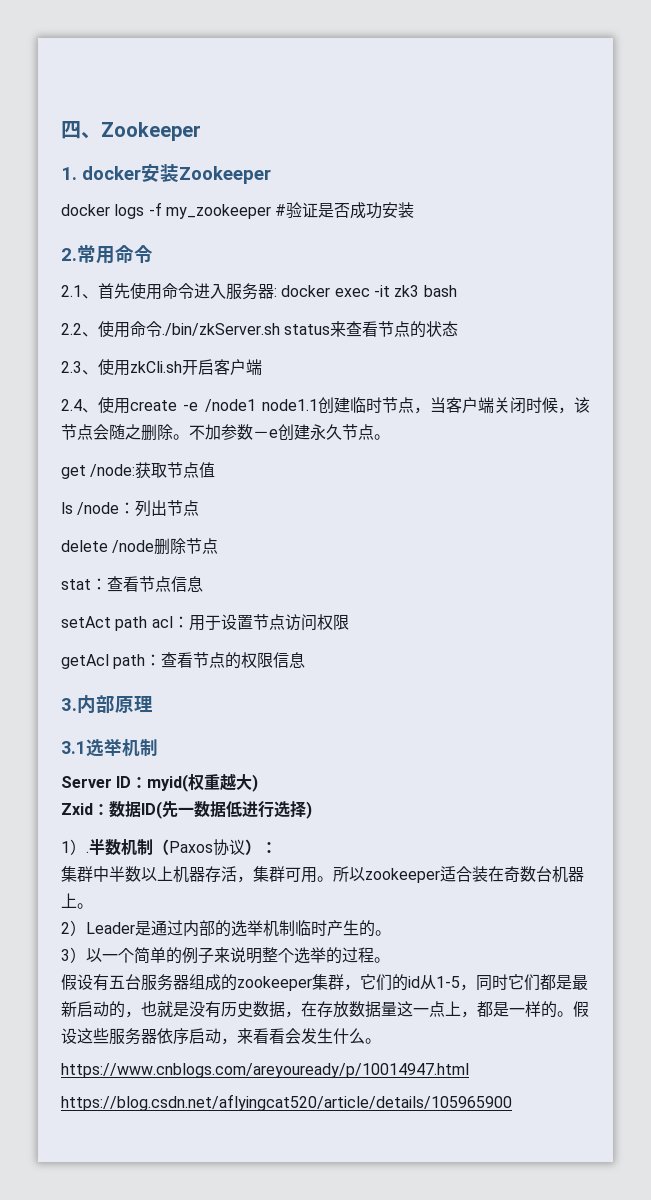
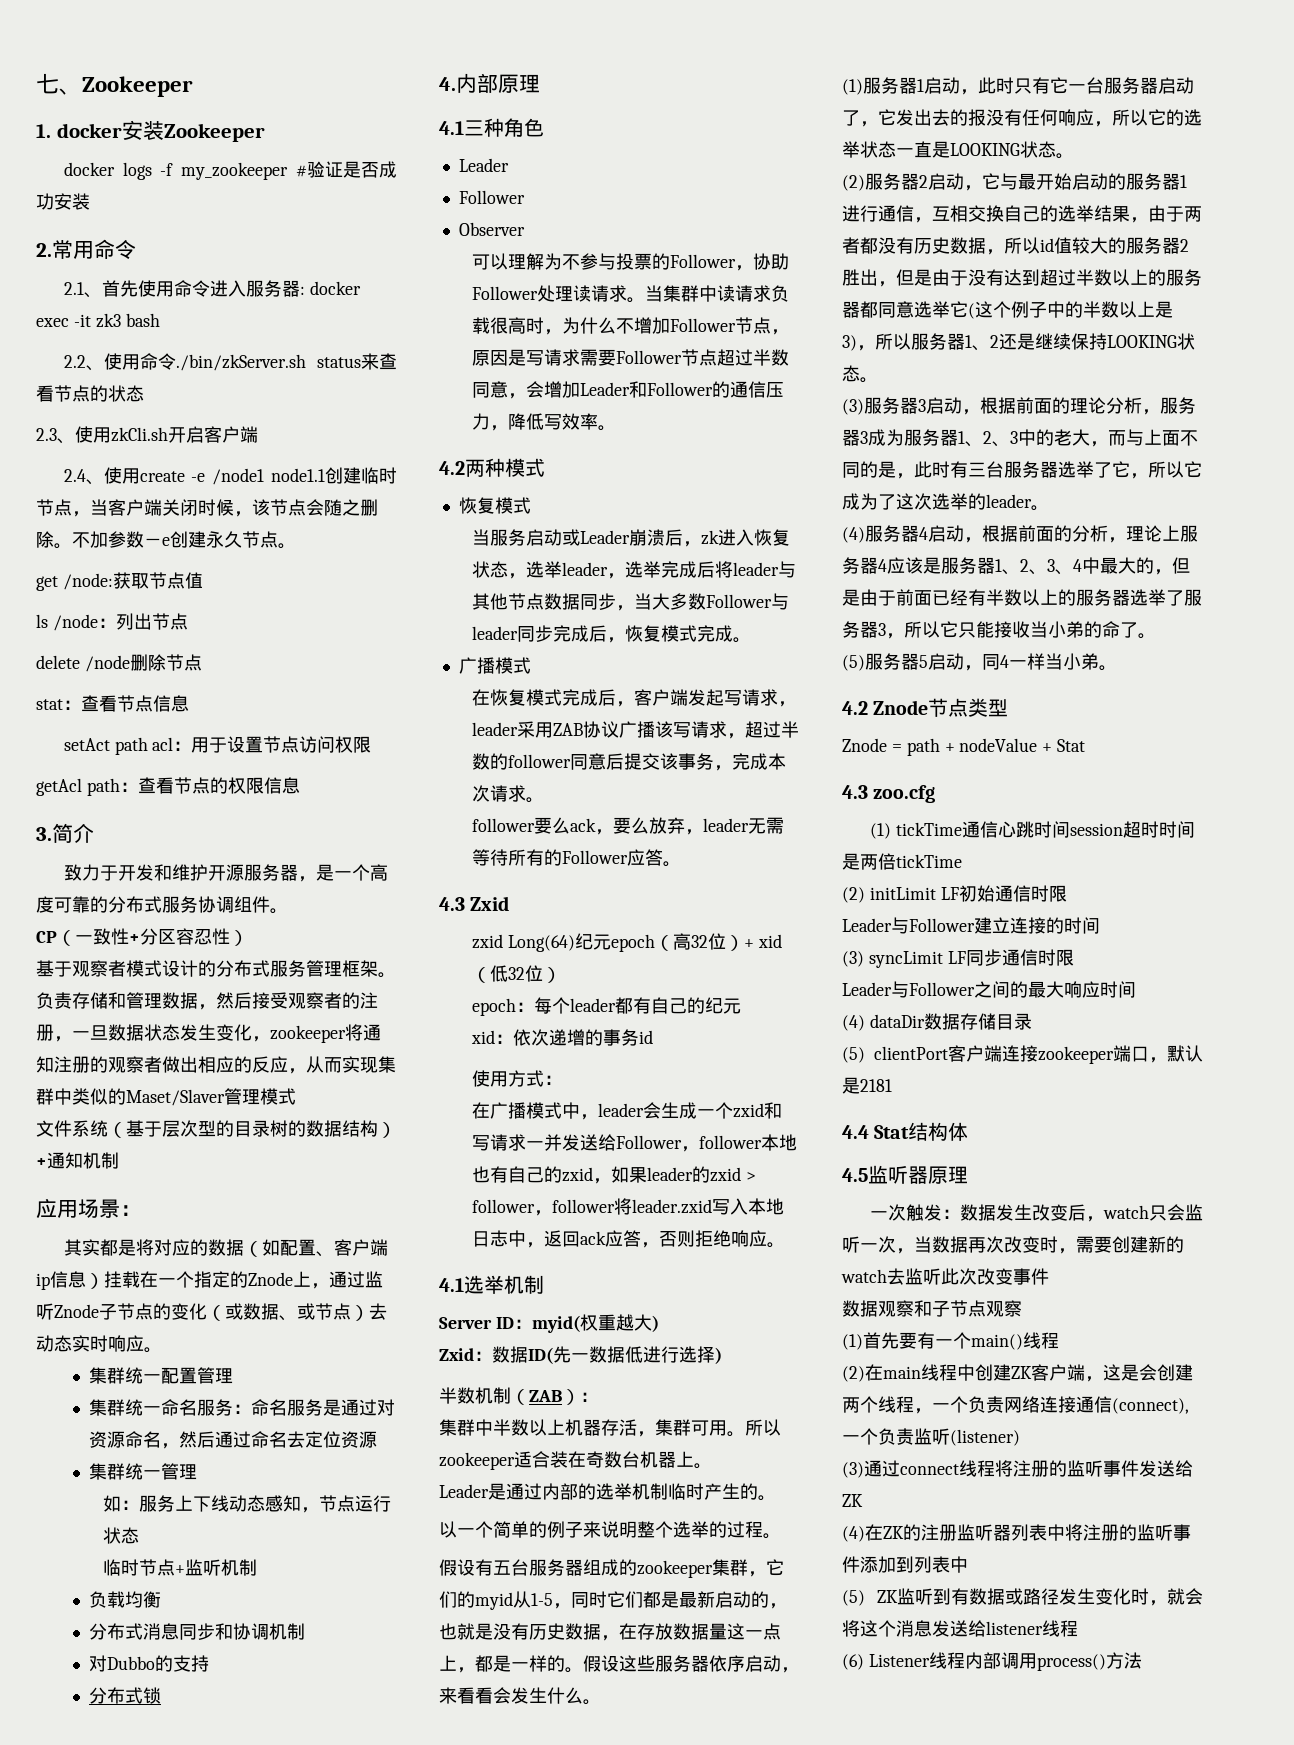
- 四、Zookeeper
+ 七、Zookeeper
- 3.内部原理
- 3.1选举机制
+ 3.简介
+ 致力于开发和维护开源服务器，是一个高度可靠的分布式服务协调组件。
+ CP（一致性+分区容忍性）
+ 基于观察者模式设计的分布式服务管理框架。负责存储和管理数据，然后接受观察者的注册，一旦数据状态发生变化，zookeeper将通知注册的观察者做出相应的反应，从而实现集群中类似的Maset/Slaver管理模式
+ 文件系统（基于层次型的目录树的数据结构）+通知机制
+ 应用场景：
+ 其实都是将对应的数据（如配置、客户端ip信息）挂载在一个指定的Znode上，通过监听Znode子节点的变化（或数据、或节点）去动态实时响应。
+ 集群统一配置管理
+ 集群统一命名服务：命名服务是通过对资源命名，然后通过命名去定位资源
+ 集群统一管理
+ 如：服务上下线动态感知，节点运行状态
+ 临时节点+监听机制
+ 负载均衡
+ 分布式消息同步和协调机制
+ 对Dubbo的支持
+ 分布式锁
+ 4.内部原理
+ 4.1三种角色
+ Leader
+ Follower
+ Observer
+ 可以理解为不参与投票的Follower，协助Follower处理读请求。当集群中读请求负载很高时，为什么不增加Follower节点，原因是写请求需要Follower节点超过半数同意，会增加Leader和Follower的通信压力，降低写效率。
+ 4.2两种模式
+ 恢复模式
+ 当服务启动或Leader崩溃后，zk进入恢复状态，选举leader，选举完成后将leader与其他节点数据同步，当大多数Follower与leader同步完成后，恢复模式完成。
+ 广播模式
+ 在恢复模式完成后，客户端发起写请求，leader采用ZAB协议广播该写请求，超过半数的follower同意后提交该事务，完成本次请求。
+ follower要么ack，要么放弃，leader无需等待所有的Follower应答。
+ 4.3 Zxid
+ zxid Long(64)纪元epoch（高32位）+ xid（低32位）
+ epoch：每个leader都有自己的纪元
+ xid：依次递增的事务id
+ 使用方式：
+ 在广播模式中，leader会生成一个zxid和写请求一并发送给Follower，follower本地也有自己的zxid，如果leader的zxid > follower，follower将leader.zxid写入本地日志中，返回ack应答，否则拒绝响应。
+ 4.1选举机制
- 1）.半数机制（Paxos协议）：
+ 半数机制（ZAB）：
- 2）Leader是通过内部的选举机制临时产生的。
+ Leader是通过内部的选举机制临时产生的。
- 3）以一个简单的例子来说明整个选举的过程。
+ 以一个简单的例子来说明整个选举的过程。
- 假设有五台服务器组成的zookeeper集群，它们的id从1-5，同时它们都是最新启动的，也就是没有历史数据，在存放数据量这一点上，都是一样的。
+ 假设有五台服务器组成的zookeeper集群，它们的myid从1-5，同时它们都是最新启动的，也就是没有历史数据，在存放数据量这一点上，都是一样的。
- https://www.cnblogs.com/areyouready/p/10014947.html
- https://blog.csdn.net/aflyingcat520/article/details/105965900
+ (1)服务器1启动，此时只有它一台服务器启动了，它发出去的报没有任何响应，所以它的选举状态一直是LOOKING状态。
+ (2)服务器2启动，它与最开始启动的服务器1进行通信，互相交换自己的选举结果，由于两者都没有历史数据，所以id值较大的服务器2胜出，但是由于没有达到超过半数以上的服务器都同意选举它(这个例子中的半数以上是3)，所以服务器1、2还是继续保持LOOKING状态。
+ (3)服务器3启动，根据前面的理论分析，服务器3成为服务器1、2、3中的老大，而与上面不同的是，此时有三台服务器选举了它，所以它成为了这次选举的leader。
+ (4)服务器4启动，根据前面的分析，理论上服务器4应该是服务器1、2、3、4中最大的，但是由于前面已经有半数以上的服务器选举了服务器3，所以它只能接收当小弟的命了。
+ (5)服务器5启动，同4一样当小弟。
+ 4.2 Znode节点类型
+ Znode = path + nodeValue + Stat
+ 4.3 zoo.cfg
+ (1) tickTime通信心跳时间session超时时间是两倍tickTime
+ (2) initLimit LF初始通信时限
+ Leader与Follower建立连接的时间
+ (3) syncLimit LF同步通信时限
+ Leader与Follower之间的最大响应时间
+ (4) dataDir数据存储目录
+ (5) clientPort客户端连接zookeeper端口，默认是2181
+ 4.4 Stat结构体
+ 4.5监听器原理
+ 一次触发：数据发生改变后，watch只会监听一次，当数据再次改变时，需要创建新的watch去监听此次改变事件
+ 数据观察和子节点观察
+ (1)首先要有一个main()线程
+ (2)在main线程中创建ZK客户端，这是会创建两个线程，一个负责网络连接通信(connect),一个负责监听(listener)
+ (3)通过connect线程将注册的监听事件发送给ZK
+ (4)在ZK的注册监听器列表中将注册的监听事件添加到列表中
+ (5) ZK监听到有数据或路径发生变化时，就会将这个消息发送给listener线程
+ (6) Listener线程内部调用process()方法

